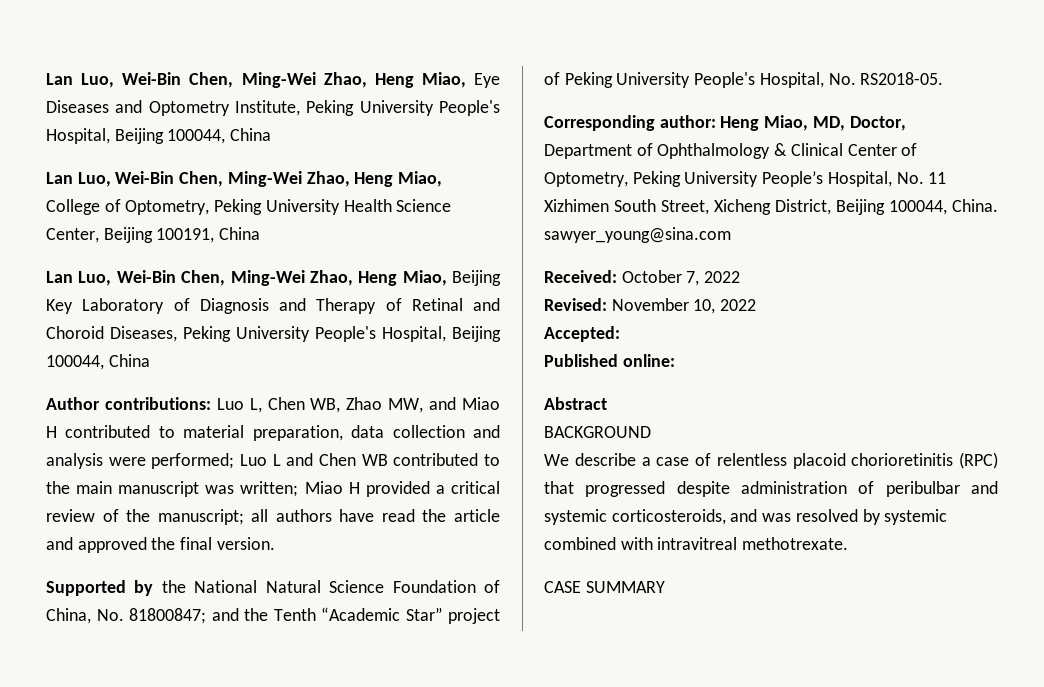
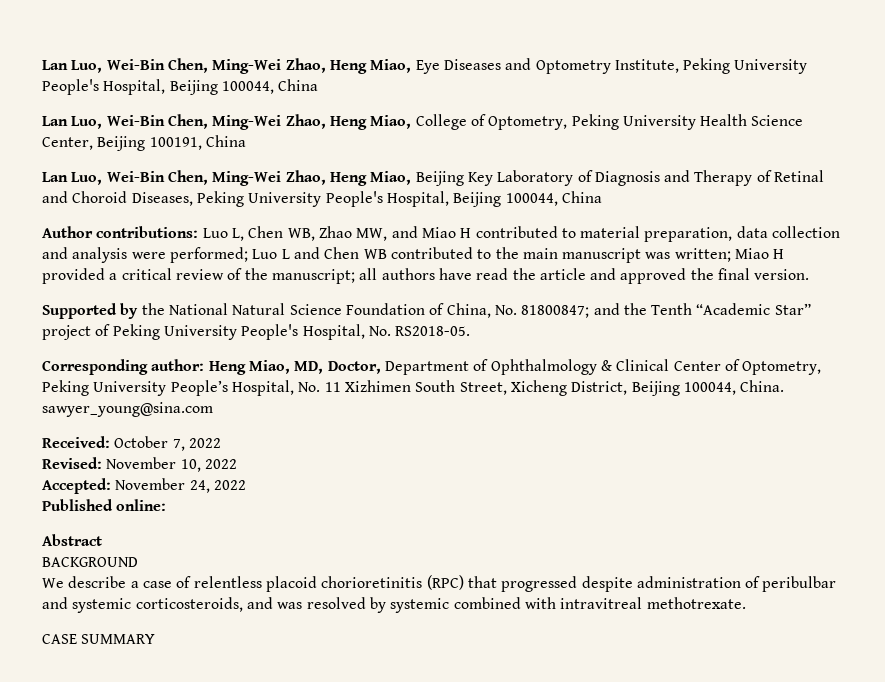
- Accepted:
+ Accepted: November 24, 2022

